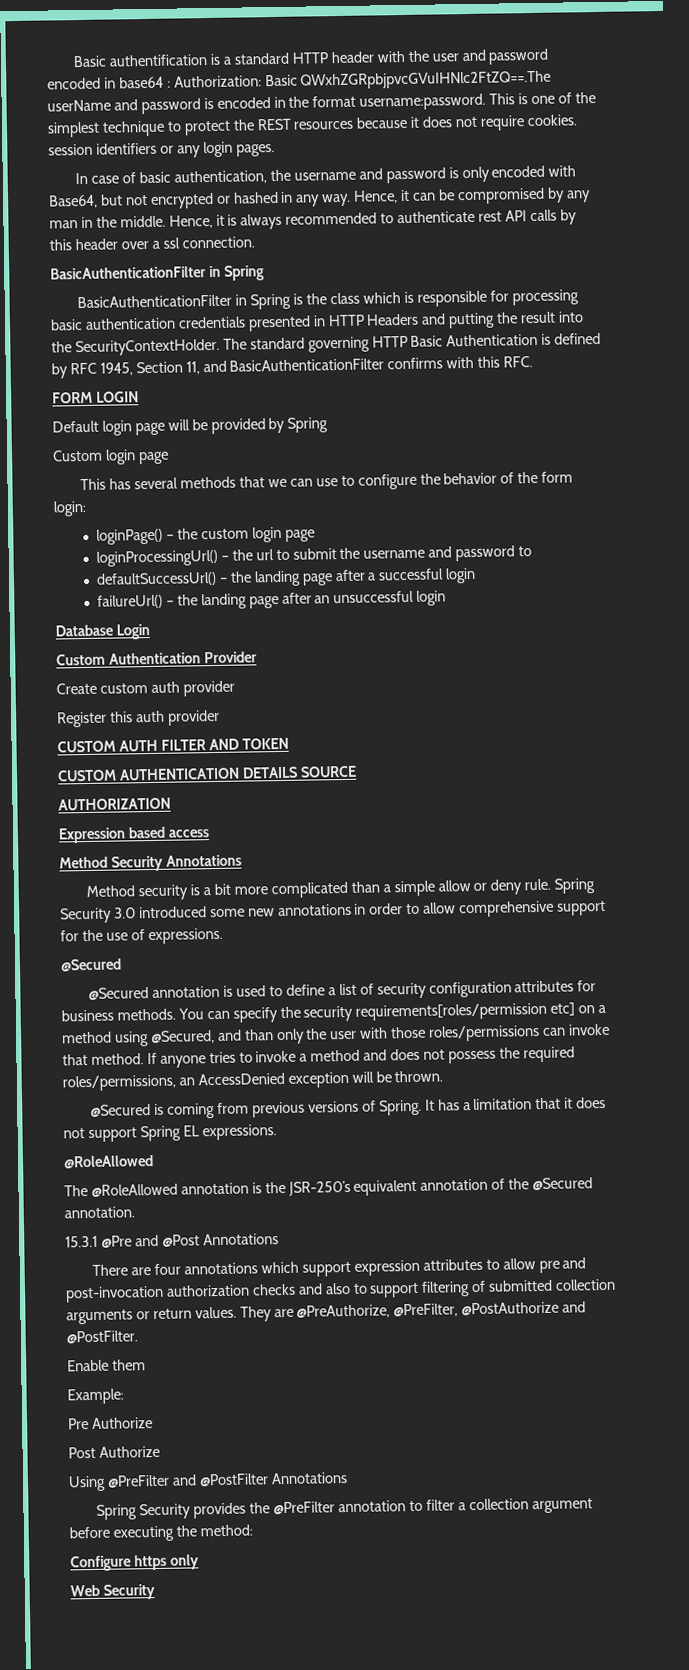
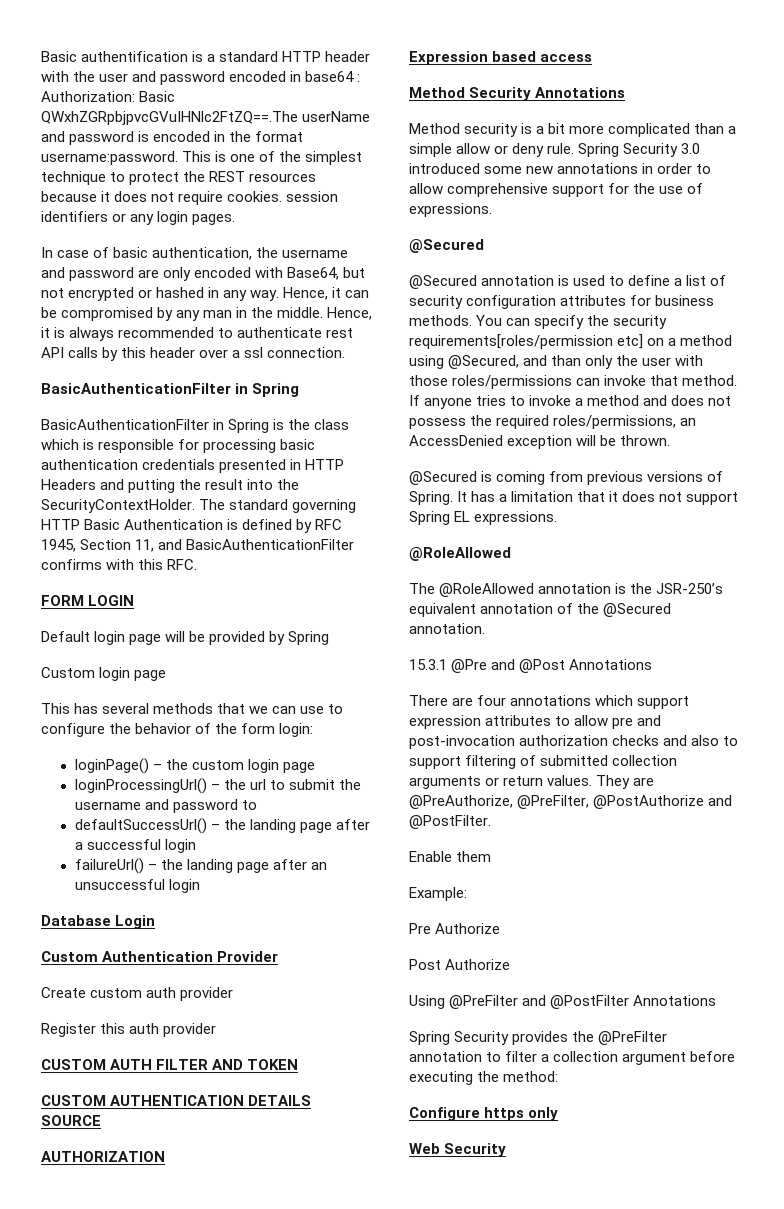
- In case of basic authentication, the username and password is only encoded with Base64, but not encrypted or hashed in any way.
+ In case of basic authentication, the username and password are only encoded with Base64, but not encrypted or hashed in any way.

